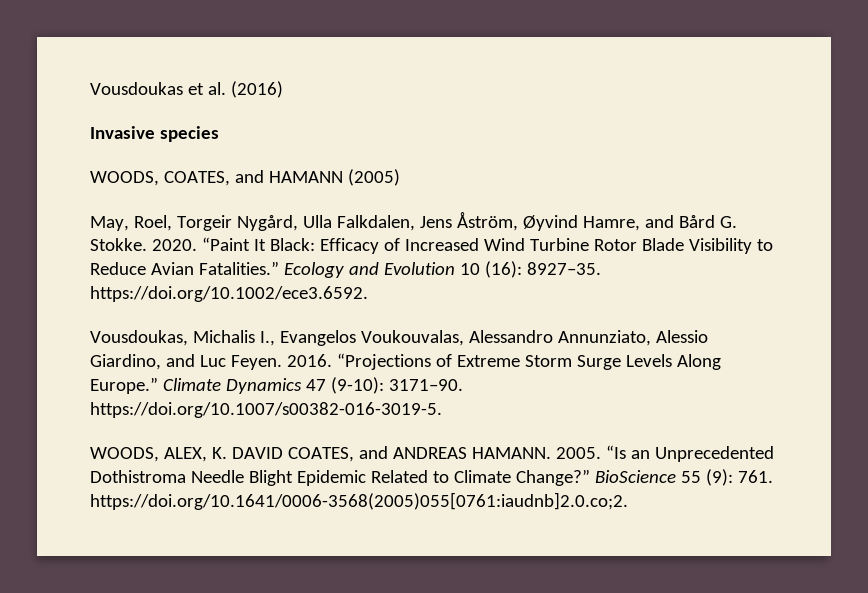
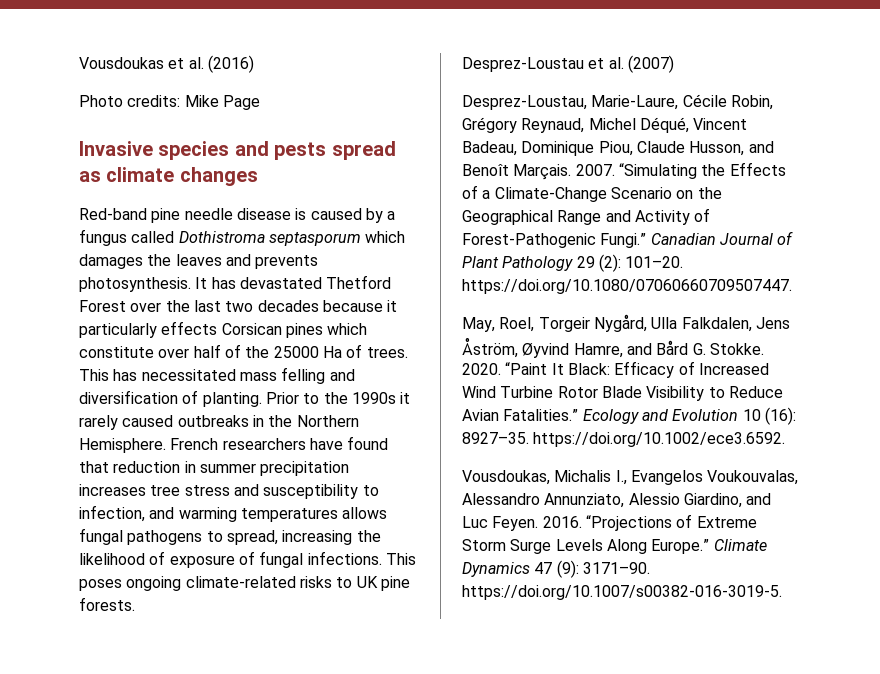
- Invasive species
- WOODS, COATES, and HAMANN (2005)
+ Photo credits: Mike Page
+ Invasive species and pests spread as climate changes
+ Red-band pine needle disease is caused by a fungus called Dothistroma septasporum which damages the leaves and prevents photosynthesis. It has devastated Thetford Forest over the last two decades because it particularly effects Corsican pines which constitute over half of the 25000 Ha of trees. This has necessitated mass felling and diversification of planting. Prior to the 1990s it rarely caused outbreaks in the Northern Hemisphere. French researchers have found that reduction in summer precipitation increases tree stress and susceptibility to infection, and warming temperatures allows fungal pathogens to spread, increasing the likelihood of exposure of fungal infections. This poses ongoing climate-related risks to UK pine forests.
+ Desprez-Loustau et al. (2007)
+ Desprez-Loustau, Marie-Laure, Cécile Robin, Grégory Reynaud, Michel Déqué, Vincent Badeau, Dominique Piou, Claude Husson, and Benoît Marçais. 2007. “Simulating the Effects of a Climate-Change Scenario on the Geographical Range and Activity of Forest-Pathogenic Fungi.” Canadian Journal of Plant Pathology 29 (2): 101–20. https://doi.org/10.1080/07060660709507447.
- Climate Dynamics 47 (9-10): 3171–90. https://doi.org/10.1007/s00382-016-3019-5.
+ Climate Dynamics 47 (9): 3171–90. https://doi.org/10.1007/s00382-016-3019-5.
- WOODS, ALEX, K. DAVID COATES, and ANDREAS HAMANN. 2005. “Is an Unprecedented Dothistroma Needle Blight Epidemic Related to Climate Change?” BioScience 55 (9): 761. https://doi.org/10.1641/0006-3568(2005)055[0761:iaudnb]2.0.co;2.

